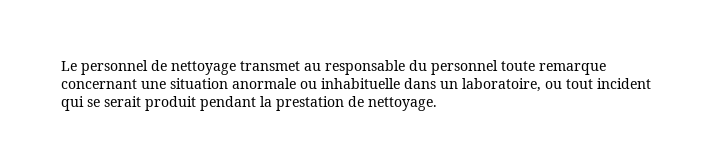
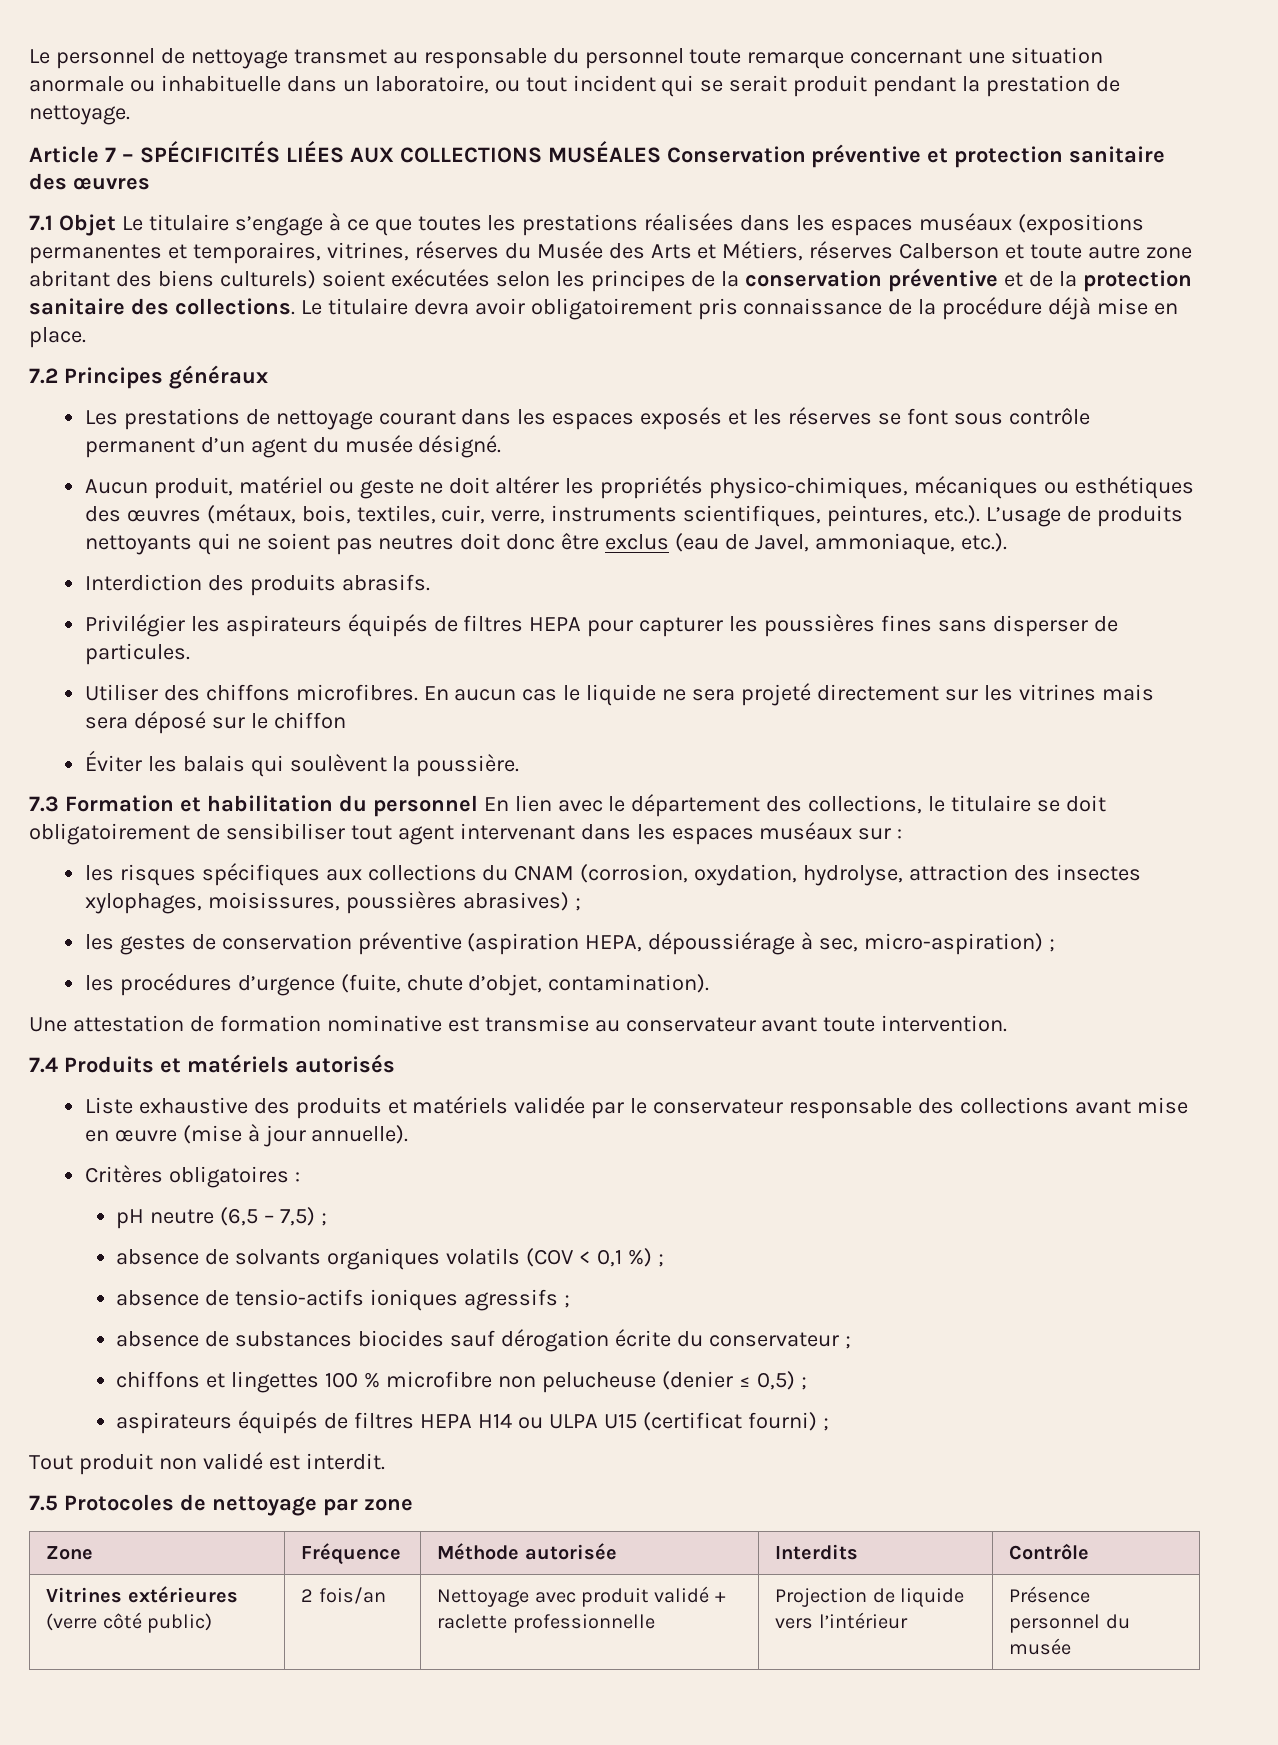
+ Article 7 – SPÉCIFICITÉS LIÉES AUX COLLECTIONS MUSÉALES Conservation préventive et protection sanitaire des œuvres
+ 7.1 Objet Le titulaire s’engage à ce que toutes les prestations réalisées dans les espaces muséaux (expositions permanentes et temporaires, vitrines, réserves du Musée des Arts et Métiers, réserves Calberson et toute autre zone abritant des biens culturels) soient exécutées selon les principes de la conservation préventive et de la protection sanitaire des collections. Le titulaire devra avoir obligatoirement pris connaissance de la procédure déjà mise en place.
+ 7.2 Principes généraux
+ Les prestations de nettoyage courant dans les espaces exposés et les réserves se font sous contrôle permanent d’un agent du musée désigné.
+ Aucun produit, matériel ou geste ne doit altérer les propriétés physico-chimiques, mécaniques ou esthétiques des œuvres (métaux, bois, textiles, cuir, verre, instruments scientifiques, peintures, etc.). L’usage de produits nettoyants qui ne soient pas neutres doit donc être exclus (eau de Javel, ammoniaque, etc.).
+ Interdiction des produits abrasifs.
+ Privilégier les aspirateurs équipés de filtres HEPA pour capturer les poussières fines sans disperser de particules.
+ Utiliser des chiffons microfibres. En aucun cas le liquide ne sera projeté directement sur les vitrines mais sera déposé sur le chiffon
+ Éviter les balais qui soulèvent la poussière.
+ 7.3 Formation et habilitation du personnel En lien avec le département des collections, le titulaire se doit obligatoirement de sensibiliser tout agent intervenant dans les espaces muséaux sur :
+ les risques spécifiques aux collections du CNAM (corrosion, oxydation, hydrolyse, attraction des insectes xylophages, moisissures, poussières abrasives) ;
+ les gestes de conservation préventive (aspiration HEPA, dépoussiérage à sec, micro-aspiration) ;
+ les procédures d’urgence (fuite, chute d’objet, contamination).
+ Une attestation de formation nominative est transmise au conservateur avant toute intervention.
+ 7.4 Produits et matériels autorisés
+ Liste exhaustive des produits et matériels validée par le conservateur responsable des collections avant mise en œuvre (mise à jour annuelle).
+ Critères obligatoires :
+ pH neutre (6,5 – 7,5) ;
+ absence de solvants organiques volatils (COV < 0,1 %) ;
+ absence de tensio-actifs ioniques agressifs ;
+ absence de substances biocides sauf dérogation écrite du conservateur ;
+ chiffons et lingettes 100 % microfibre non pelucheuse (denier ≤ 0,5) ;
+ aspirateurs équipés de filtres HEPA H14 ou ULPA U15 (certificat fourni) ;
+ Tout produit non validé est interdit.
+ 7.5 Protocoles de nettoyage par zone
+ Zone | Fréquence | Méthode autorisée | Interdits | Contrôle
+ Vitrines extérieures (verre côté public) | 2 fois/an | Nettoyage avec produit validé + raclette professionnelle | Projection de liquide vers l’intérieur | Présence personnel du musée

